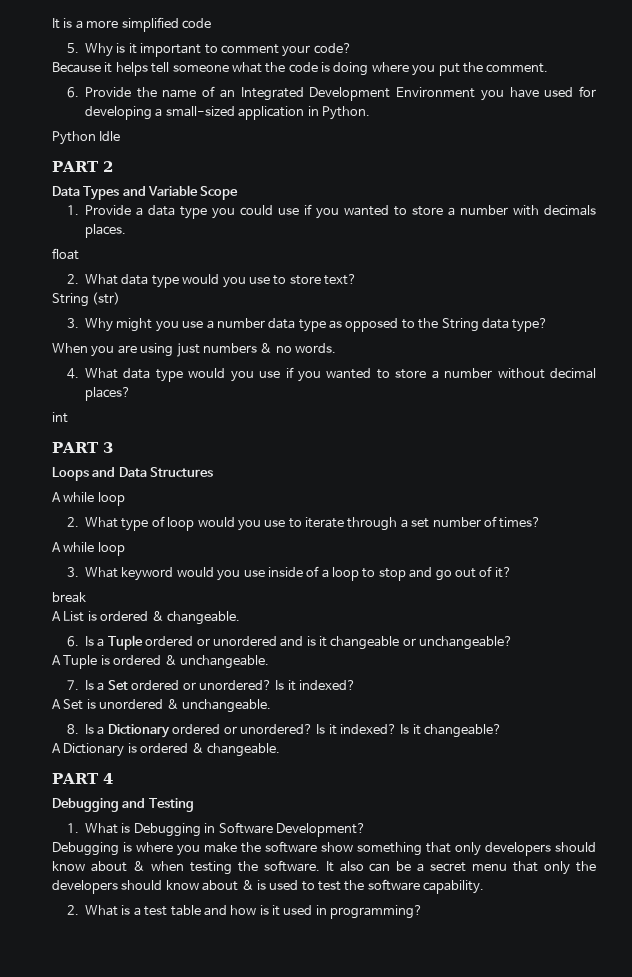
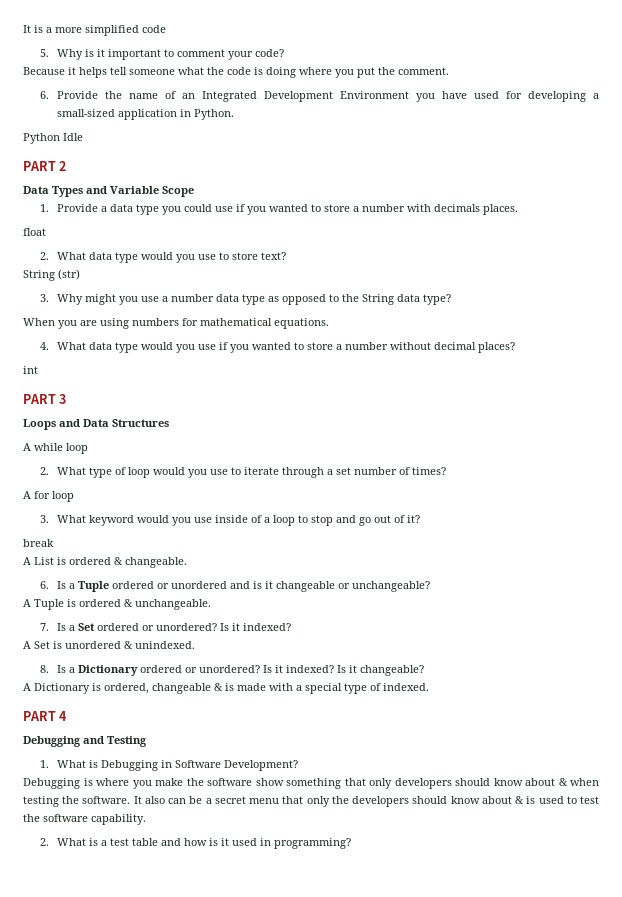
- When you are using just numbers & no words.
+ When you are using numbers for mathematical equations.
  2. What type of loop would you use to iterate through a set number of times?
- A while loop
+ A for loop
- A Set is unordered & unchangeable.
+ A Set is unordered & unindexed.
- A Dictionary is ordered & changeable.
+ A Dictionary is ordered, changeable & is made with a special type of indexed.

